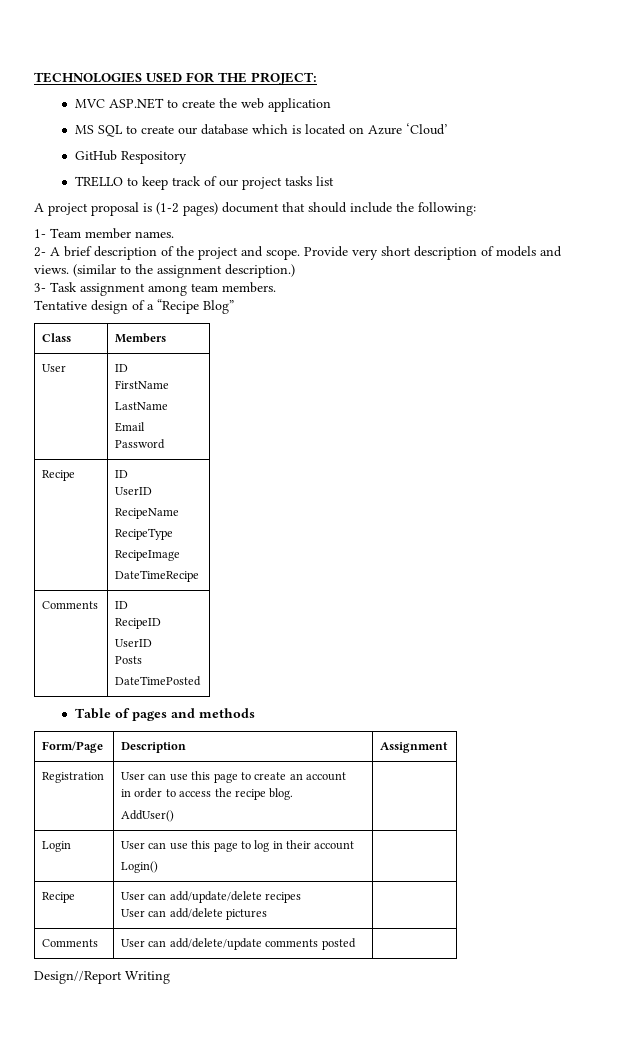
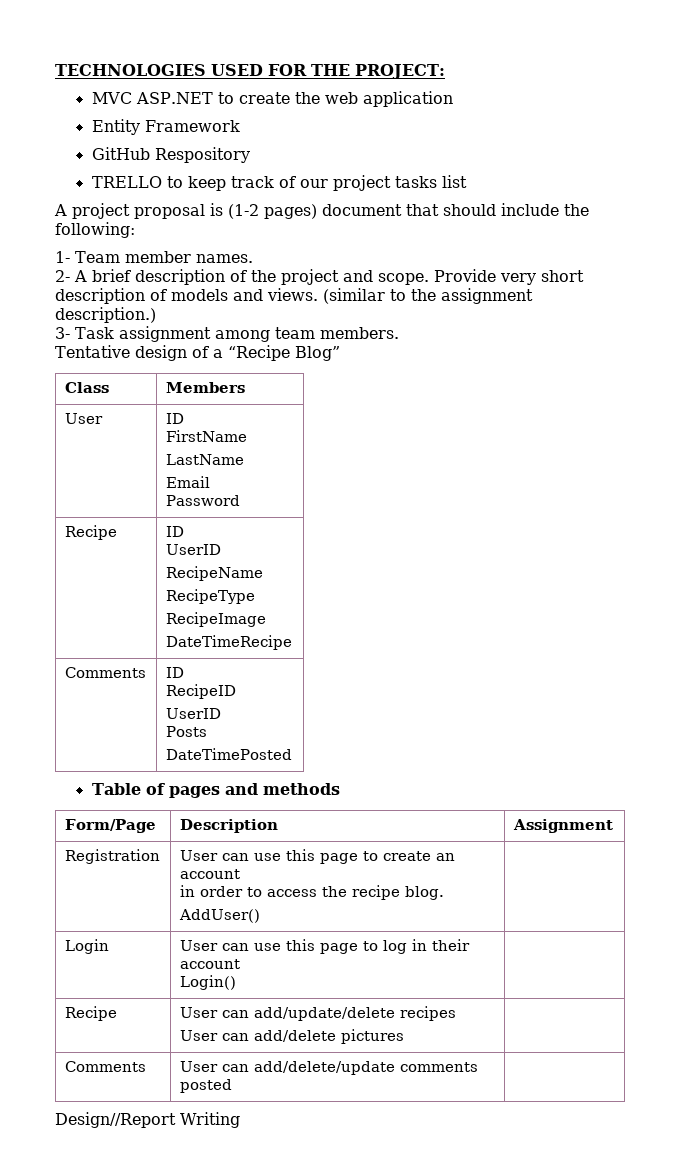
- MS SQL to create our database which is located on Azure ‘Cloud’
+ Entity Framework

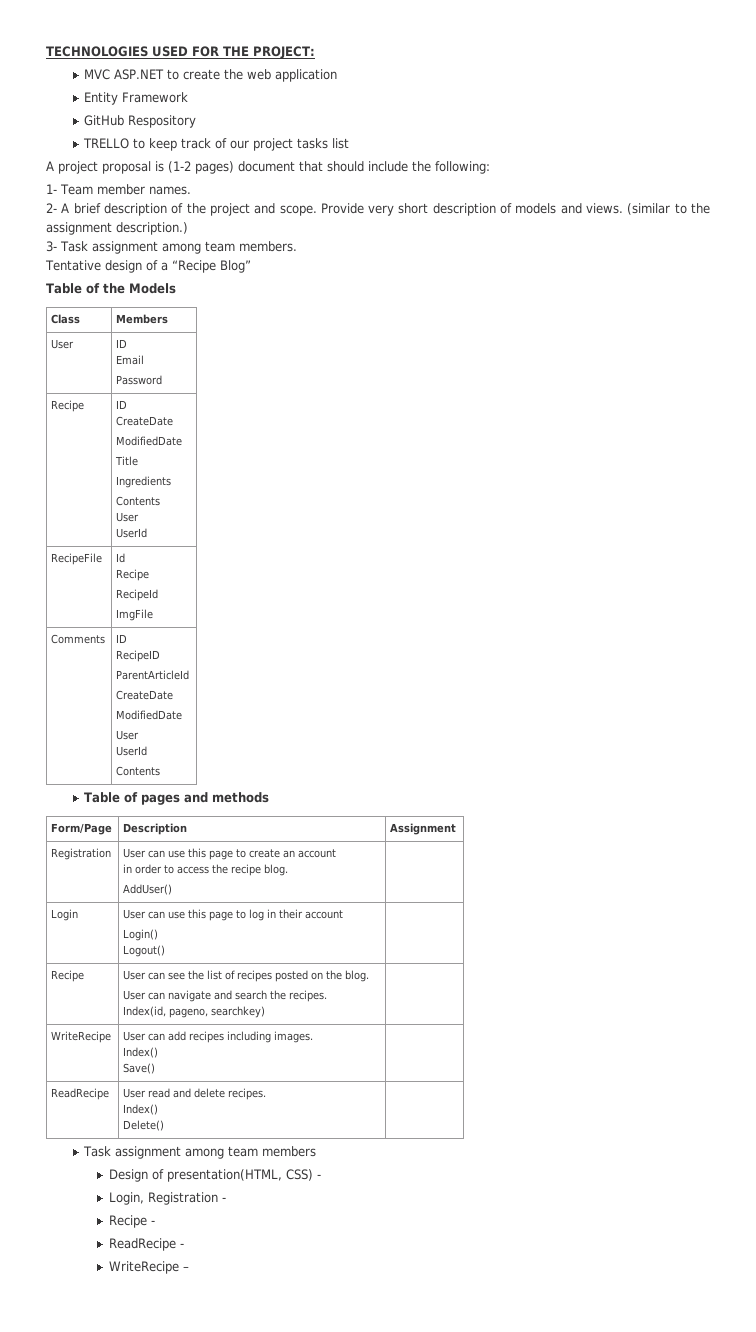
+ Table of the Models
  User | ID
- FirstName
- LastName
  Recipe | ID
- UserID
- RecipeName
- RecipeType
- RecipeImage
- DateTimeRecipe
+ CreateDate
+ ModifiedDate
+ Title
+ Ingredients
+ Contents
+ User
+ UserId
+ RecipeFile | Id
+ Recipe
+ RecipeId
+ ImgFile
  Comments | ID
  RecipeID
- UserID
- Posts
- DateTimePosted
+ ParentArticleId
+ CreateDate
+ ModifiedDate
+ User
+ UserId
+ Contents
  Login | User can use this page to log in their account
- Login() |
+ Login()
+ Logout() |
- Recipe | User can add/update/delete recipes
- User can add/delete pictures |
- Comments | User can add/delete/update comments posted |
- Design//Report Writing
+ Recipe | User can see the list of recipes posted on the blog.
+ User can navigate and search the recipes.
+ Index(id, pageno, searchkey) |
+ WriteRecipe | User can add recipes including images.
+ Index()
+ Save() |
+ ReadRecipe | User read and delete recipes.
+ Index()
+ Delete() |
+ Task assignment among team members
+ Design of presentation(HTML, CSS) -
+ Login, Registration -
+ Recipe -
+ ReadRecipe -
+ WriteRecipe –

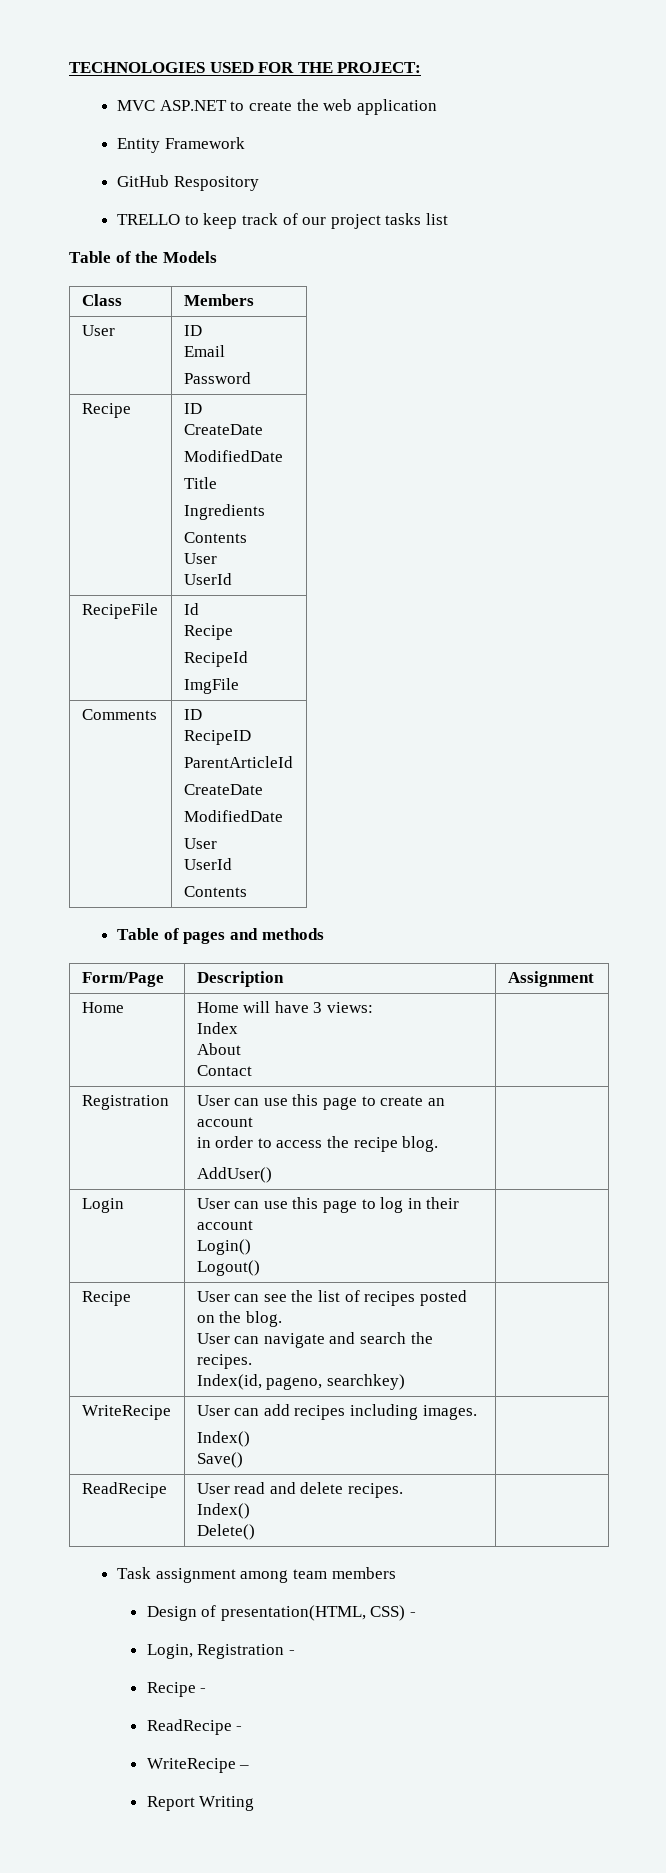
- A project proposal is (1-2 pages) document that should include the following:
- 1- Team member names.
- 2- A brief description of the project and scope. Provide very short description of models and views. (similar to the assignment description.)
- 3- Task assignment among team members.
- Tentative design of a “Recipe Blog”
+ Home | Home will have 3 views:
+ Index
+ About
+ Contact |
+ Report Writing

